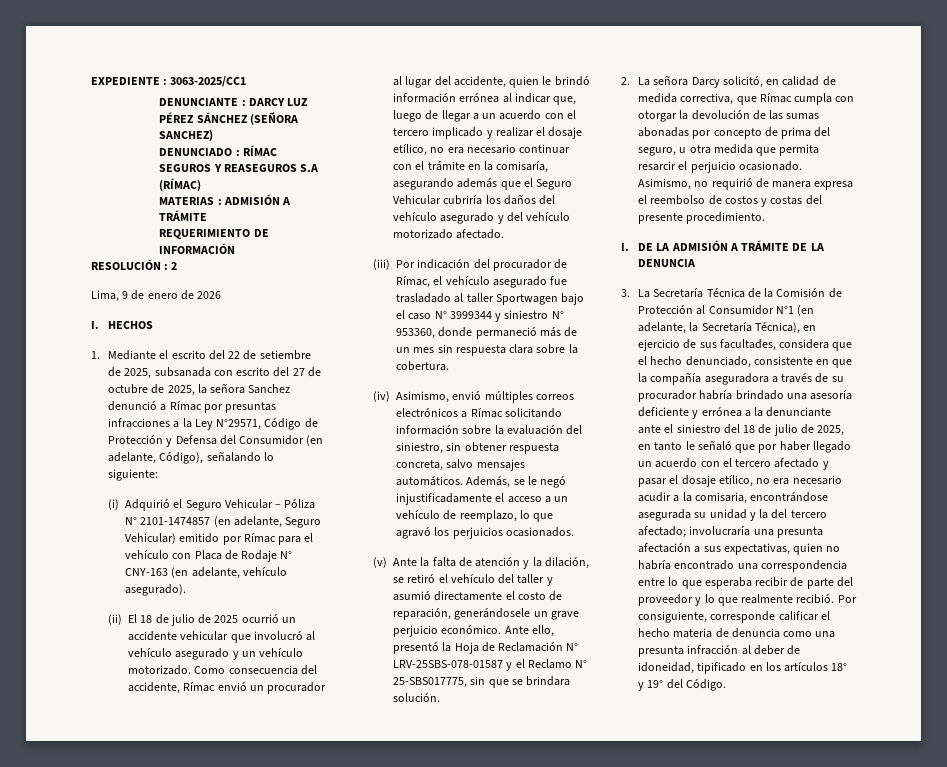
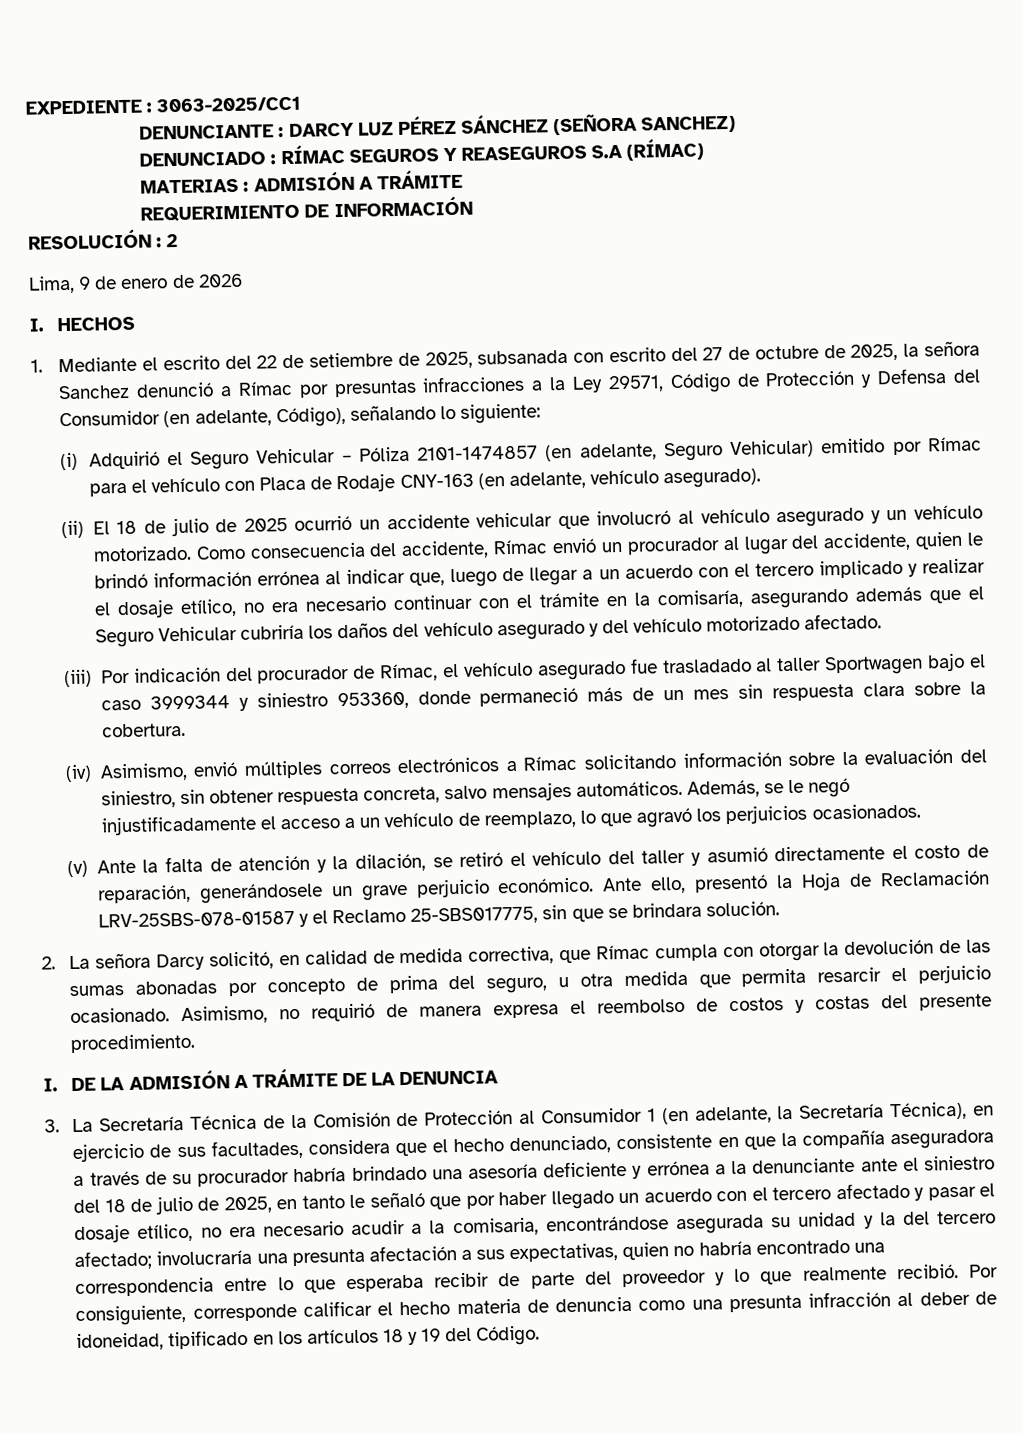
- 1. Mediante el escrito del 22 de setiembre de 2025, subsanada con escrito del 27 de octubre de 2025, la señora Sanchez denunció a Rímac por presuntas infracciones a la Ley N°29571, Código de Protección y Defensa del Consumidor (en adelante, Código), señalando lo siguiente:
+ 1. Mediante el escrito del 22 de setiembre de 2025, subsanada con escrito del 27 de octubre de 2025, la señora Sanchez denunció a Rímac por presuntas infracciones a la Ley 29571, Código de Protección y Defensa del Consumidor (en adelante, Código), señalando lo siguiente:
- (i) Adquirió el Seguro Vehicular – Póliza N° 2101-1474857 (en adelante, Seguro Vehicular) emitido por Rímac para el vehículo con Placa de Rodaje N° CNY-163 (en adelante, vehículo asegurado).
+ (i) Adquirió el Seguro Vehicular – Póliza 2101-1474857 (en adelante, Seguro Vehicular) emitido por Rímac para el vehículo con Placa de Rodaje CNY-163 (en adelante, vehículo asegurado).
- (iii) Por indicación del procurador de Rímac, el vehículo asegurado fue trasladado al taller Sportwagen bajo el caso N° 3999344 y siniestro N° 953360, donde permaneció más de un mes sin respuesta clara sobre la cobertura.
+ (iii) Por indicación del procurador de Rímac, el vehículo asegurado fue trasladado al taller Sportwagen bajo el caso 3999344 y siniestro 953360, donde permaneció más de un mes sin respuesta clara sobre la cobertura.
- Ante ello, presentó la Hoja de Reclamación N° LRV-25SBS-078-01587 y el Reclamo N° 25-SBS017775, sin que se brindara solución.
+ Ante ello, presentó la Hoja de Reclamación LRV-25SBS-078-01587 y el Reclamo 25-SBS017775, sin que se brindara solución.
- 3. La Secretaría Técnica de la Comisión de Protección al Consumidor N°1 (en adelante, la Secretaría Técnica), en ejercicio de sus facultades, considera que el hecho denunciado, consistente en que la compañía aseguradora a través de su procurador habría brindado una asesoría deficiente y errónea a la denunciante ante el siniestro del 18 de julio de 2025, en tanto le señaló que por haber llegado un acuerdo con el tercero afectado y pasar el dosaje etílico, no era necesario acudir a la comisaria, encontrándose asegurada su unidad y la del tercero afectado;
+ 3. La Secretaría Técnica de la Comisión de Protección al Consumidor 1 (en adelante, la Secretaría Técnica), en ejercicio de sus facultades, considera que el hecho denunciado, consistente en que la compañía aseguradora a través de su procurador habría brindado una asesoría deficiente y errónea a la denunciante ante el siniestro del 18 de julio de 2025, en tanto le señaló que por haber llegado un acuerdo con el tercero afectado y pasar el dosaje etílico, no era necesario acudir a la comisaria, encontrándose asegurada su unidad y la del tercero afectado;
- Por consiguiente, corresponde calificar el hecho materia de denuncia como una presunta infracción al deber de idoneidad, tipificado en los artículos 18° y 19° del Código.
+ Por consiguiente, corresponde calificar el hecho materia de denuncia como una presunta infracción al deber de idoneidad, tipificado en los artículos 18 y 19 del Código.

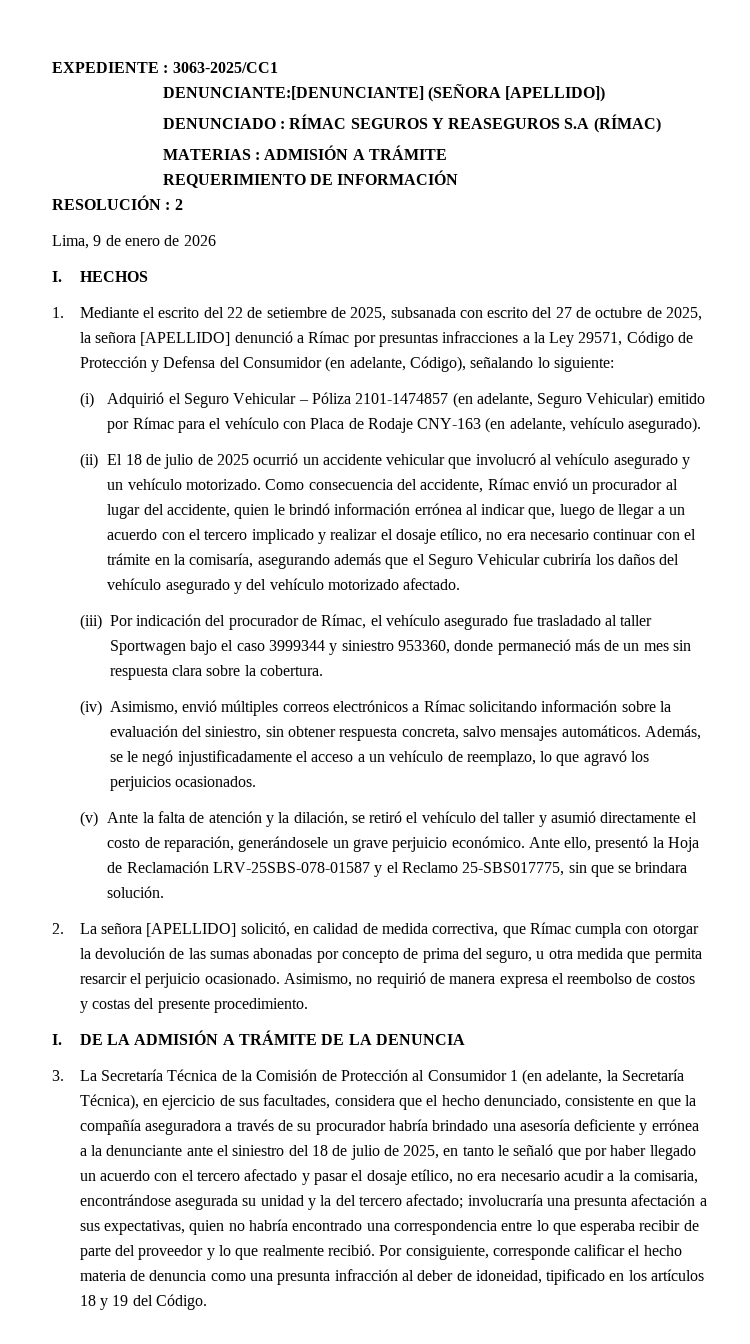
- DENUNCIANTE : DARCY LUZ PÉREZ SÁNCHEZ (SEÑORA SANCHEZ)
+ DENUNCIANTE:[DENUNCIANTE] (SEÑORA [APELLIDO])
- 1. Mediante el escrito del 22 de setiembre de 2025, subsanada con escrito del 27 de octubre de 2025, la señora Sanchez denunció a Rímac por presuntas infracciones a la Ley 29571, Código de Protección y Defensa del Consumidor (en adelante, Código), señalando lo siguiente:
+ 1. Mediante el escrito del 22 de setiembre de 2025, subsanada con escrito del 27 de octubre de 2025, la señora [APELLIDO] denunció a Rímac por presuntas infracciones a la Ley 29571, Código de Protección y Defensa del Consumidor (en adelante, Código), señalando lo siguiente:
- 2. La señora Darcy solicitó, en calidad de medida correctiva, que Rímac cumpla con otorgar la devolución de las sumas abonadas por concepto de prima del seguro, u otra medida que permita resarcir el perjuicio ocasionado.
+ 2. La señora [APELLIDO] solicitó, en calidad de medida correctiva, que Rímac cumpla con otorgar la devolución de las sumas abonadas por concepto de prima del seguro, u otra medida que permita resarcir el perjuicio ocasionado.

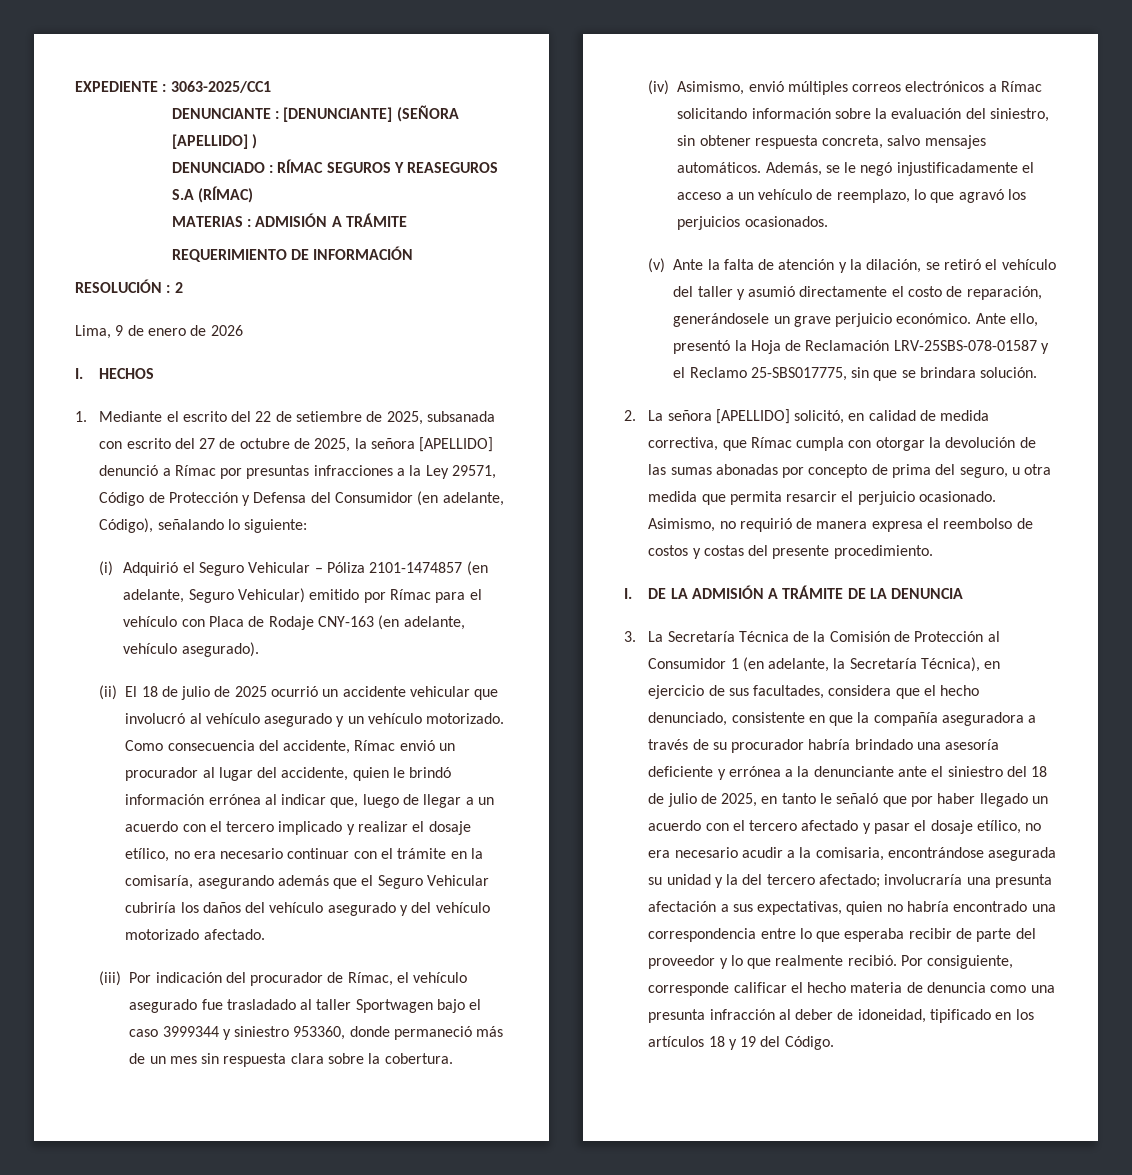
- DENUNCIANTE:[DENUNCIANTE] (SEÑORA [APELLIDO])
+ DENUNCIANTE : [DENUNCIANTE] (SEÑORA [APELLIDO] )

